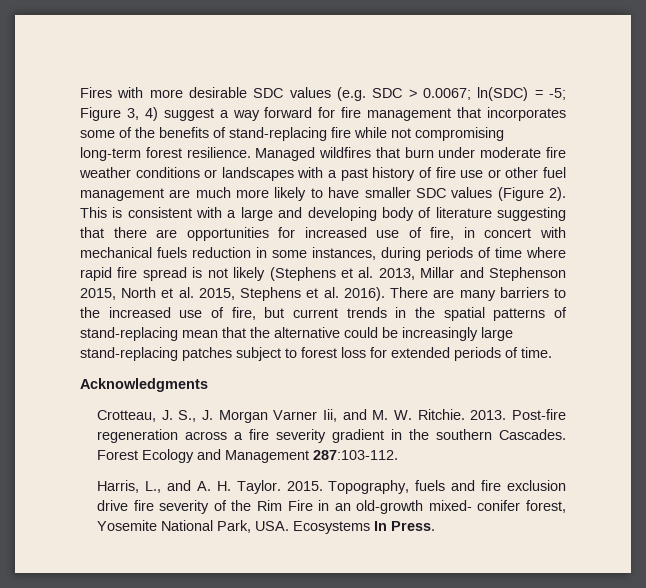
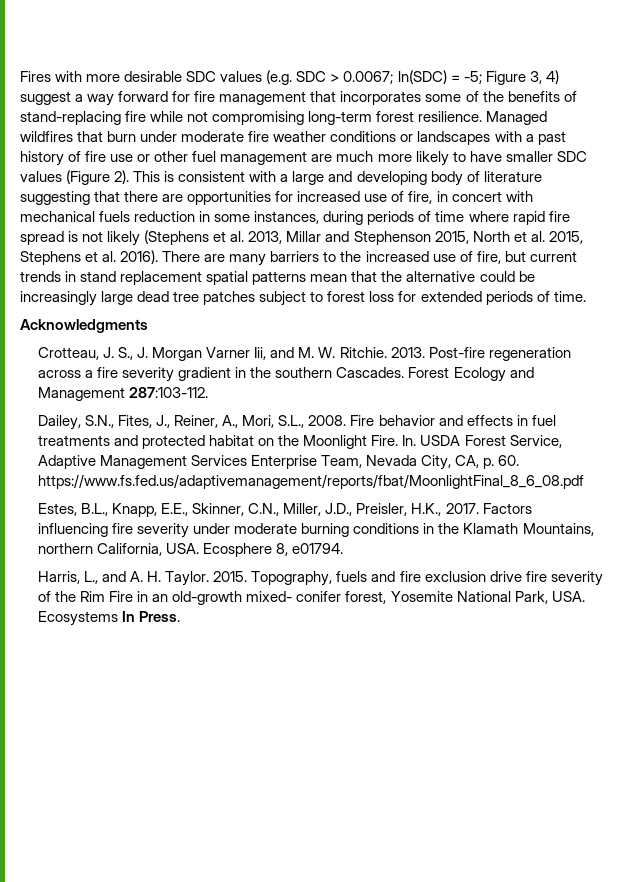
- There are many barriers to the increased use of fire, but current trends in the spatial patterns of stand-replacing mean that the alternative could be increasingly large stand-replacing patches subject to forest loss for extended periods of time.
+ There are many barriers to the increased use of fire, but current trends in stand replacement spatial patterns mean that the alternative could be increasingly large dead tree patches subject to forest loss for extended periods of time.
+ Dailey, S.N., Fites, J., Reiner, A., Mori, S.L., 2008. Fire behavior and effects in fuel treatments and protected habitat on the Moonlight Fire. In. USDA Forest Service, Adaptive Management Services Enterprise Team, Nevada City, CA, p. 60. https://www.fs.fed.us/adaptivemanagement/reports/fbat/MoonlightFinal_8_6_08.pdf
+ Estes, B.L., Knapp, E.E., Skinner, C.N., Miller, J.D., Preisler, H.K., 2017. Factors influencing fire severity under moderate burning conditions in the Klamath Mountains, northern California, USA. Ecosphere 8, e01794.

